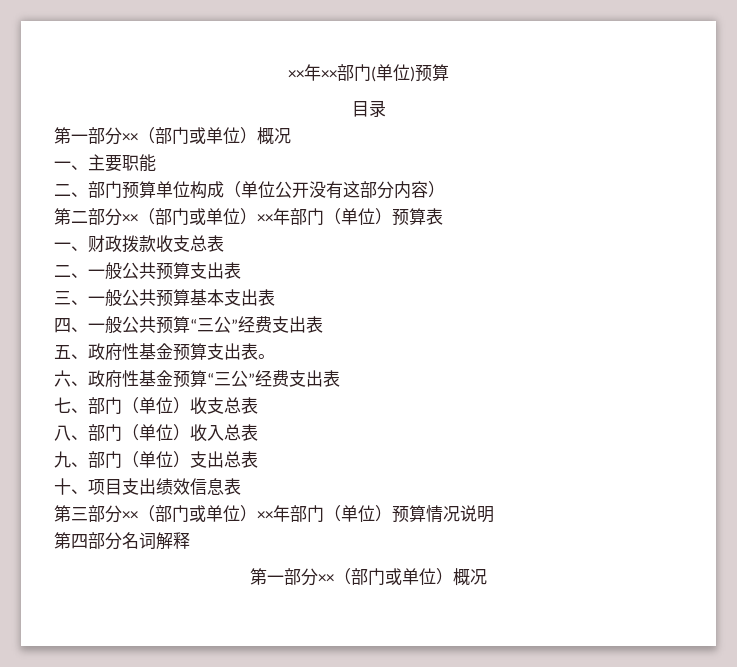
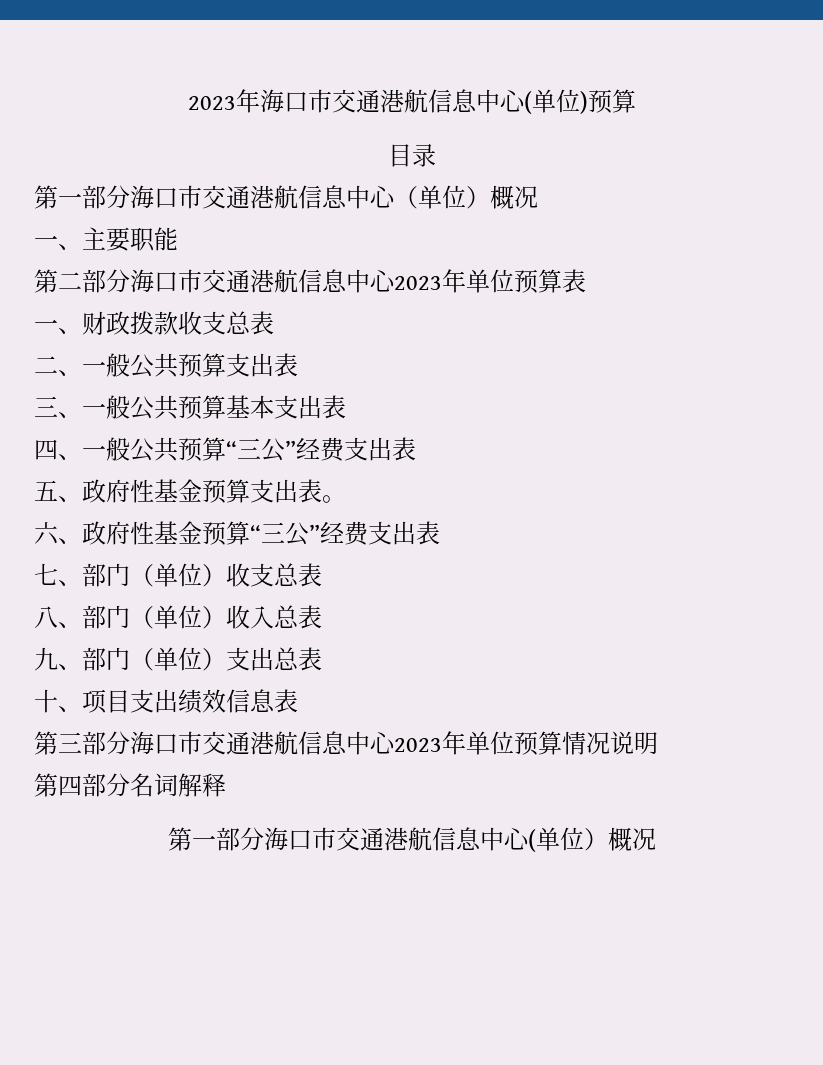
- ××年××部门(单位)预算
+ 2023年海口市交通港航信息中心(单位)预算
  目录
- 第一部分××（部门或单位）概况
+ 第一部分海口市交通港航信息中心（单位）概况
- 二、部门预算单位构成（单位公开没有这部分内容）
- 第二部分××（部门或单位）××年部门（单位）预算表
+ 第二部分海口市交通港航信息中心2023年单位预算表
- 第三部分××（部门或单位）××年部门（单位）预算情况说明
+ 第三部分海口市交通港航信息中心2023年单位预算情况说明
  第四部分名词解释
- 第一部分××（部门或单位）概况
+ 第一部分海口市交通港航信息中心(单位）概况

